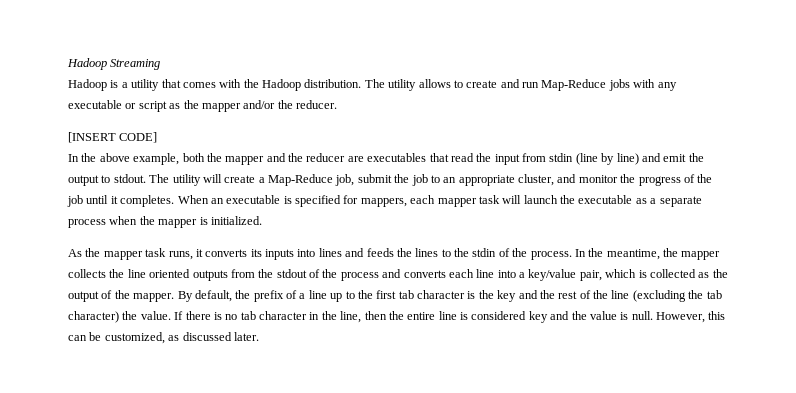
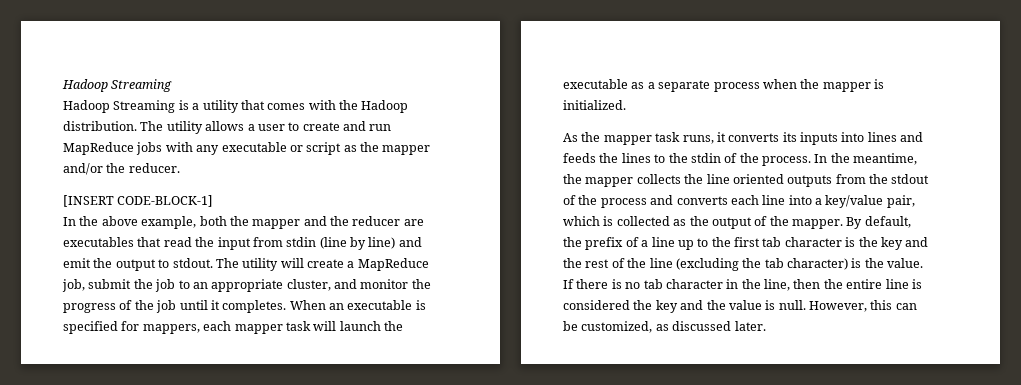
- Hadoop is a utility that comes with the Hadoop distribution.
+ Hadoop Streaming is a utility that comes with the Hadoop distribution.
- The utility allows to create and run Map-Reduce jobs with any executable or script as the mapper and/or the reducer.
+ The utility allows a user to create and run MapReduce jobs with any executable or script as the mapper and/or the reducer.
- [INSERT CODE]
+ [INSERT CODE-BLOCK-1]
- The utility will create a Map-Reduce job, submit the job to an appropriate cluster, and monitor the progress of the job until it completes.
+ The utility will create a MapReduce job, submit the job to an appropriate cluster, and monitor the progress of the job until it completes.
- By default, the prefix of a line up to the first tab character is the key and the rest of the line (excluding the tab character) the value.
+ By default, the prefix of a line up to the first tab character is the key and the rest of the line (excluding the tab character) is the value.
- If there is no tab character in the line, then the entire line is considered key and the value is null.
+ If there is no tab character in the line, then the entire line is considered the key and the value is null.

